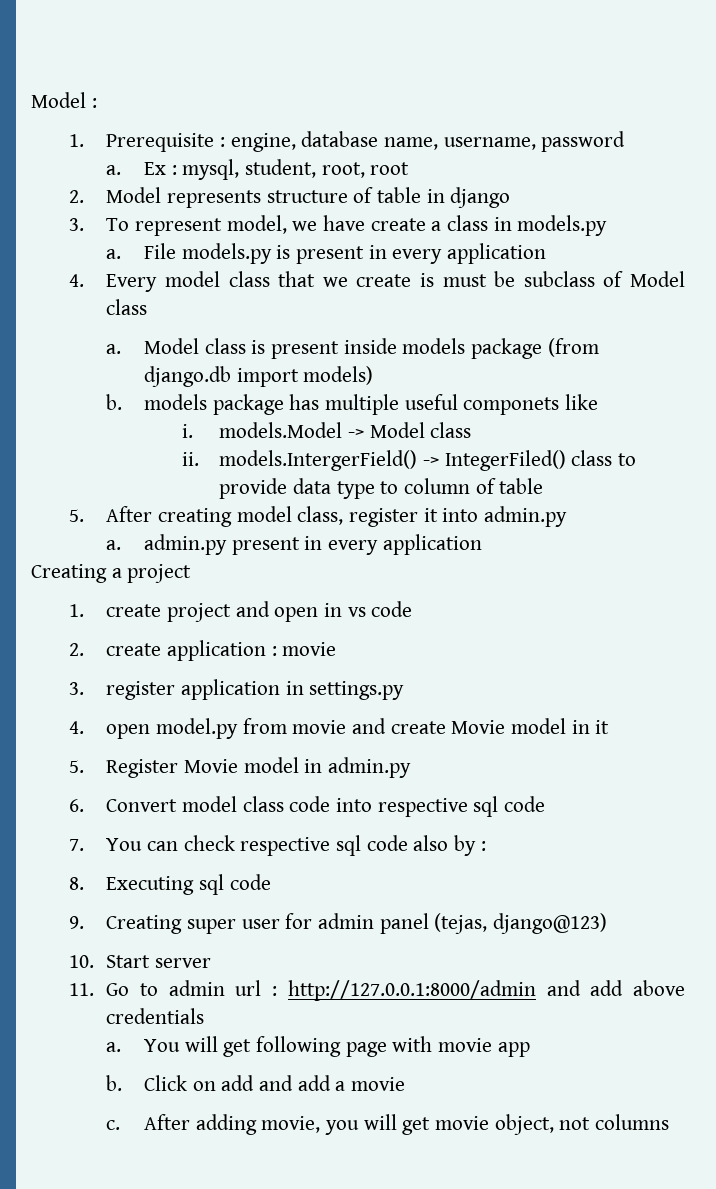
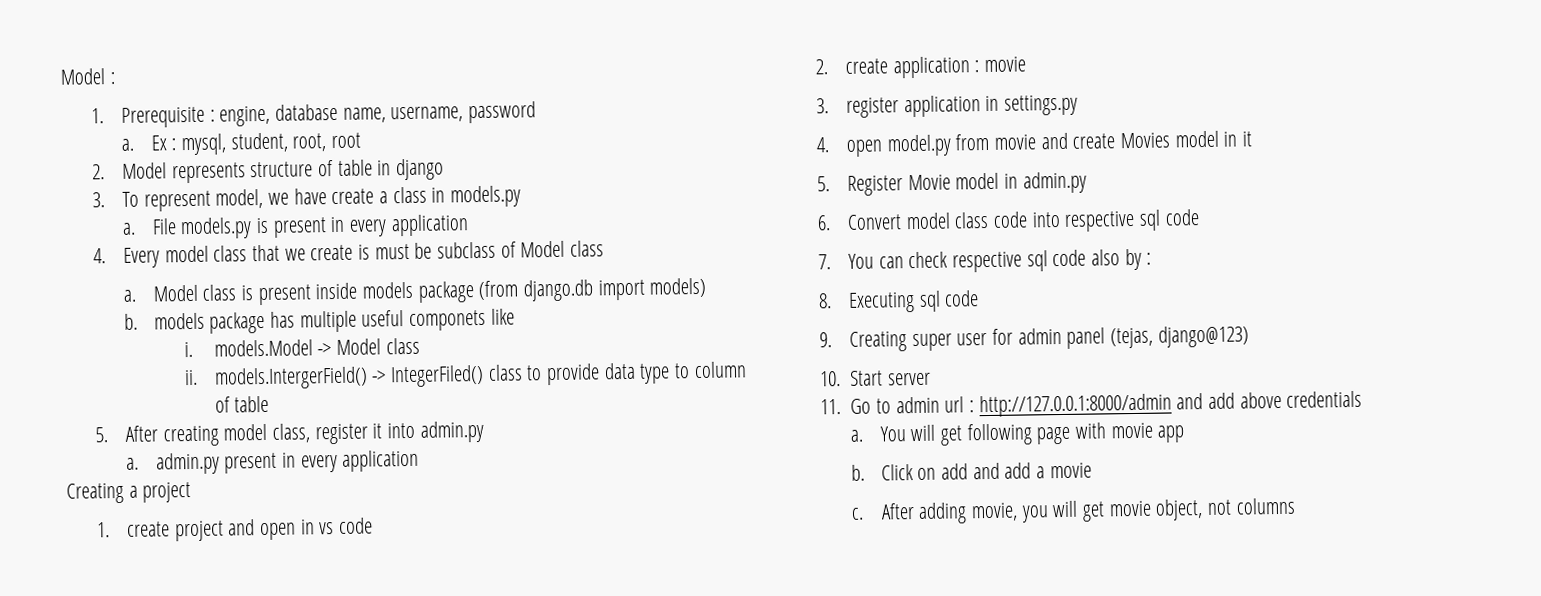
- 4. open model.py from movie and create Movie model in it
+ 4. open model.py from movie and create Movies model in it

